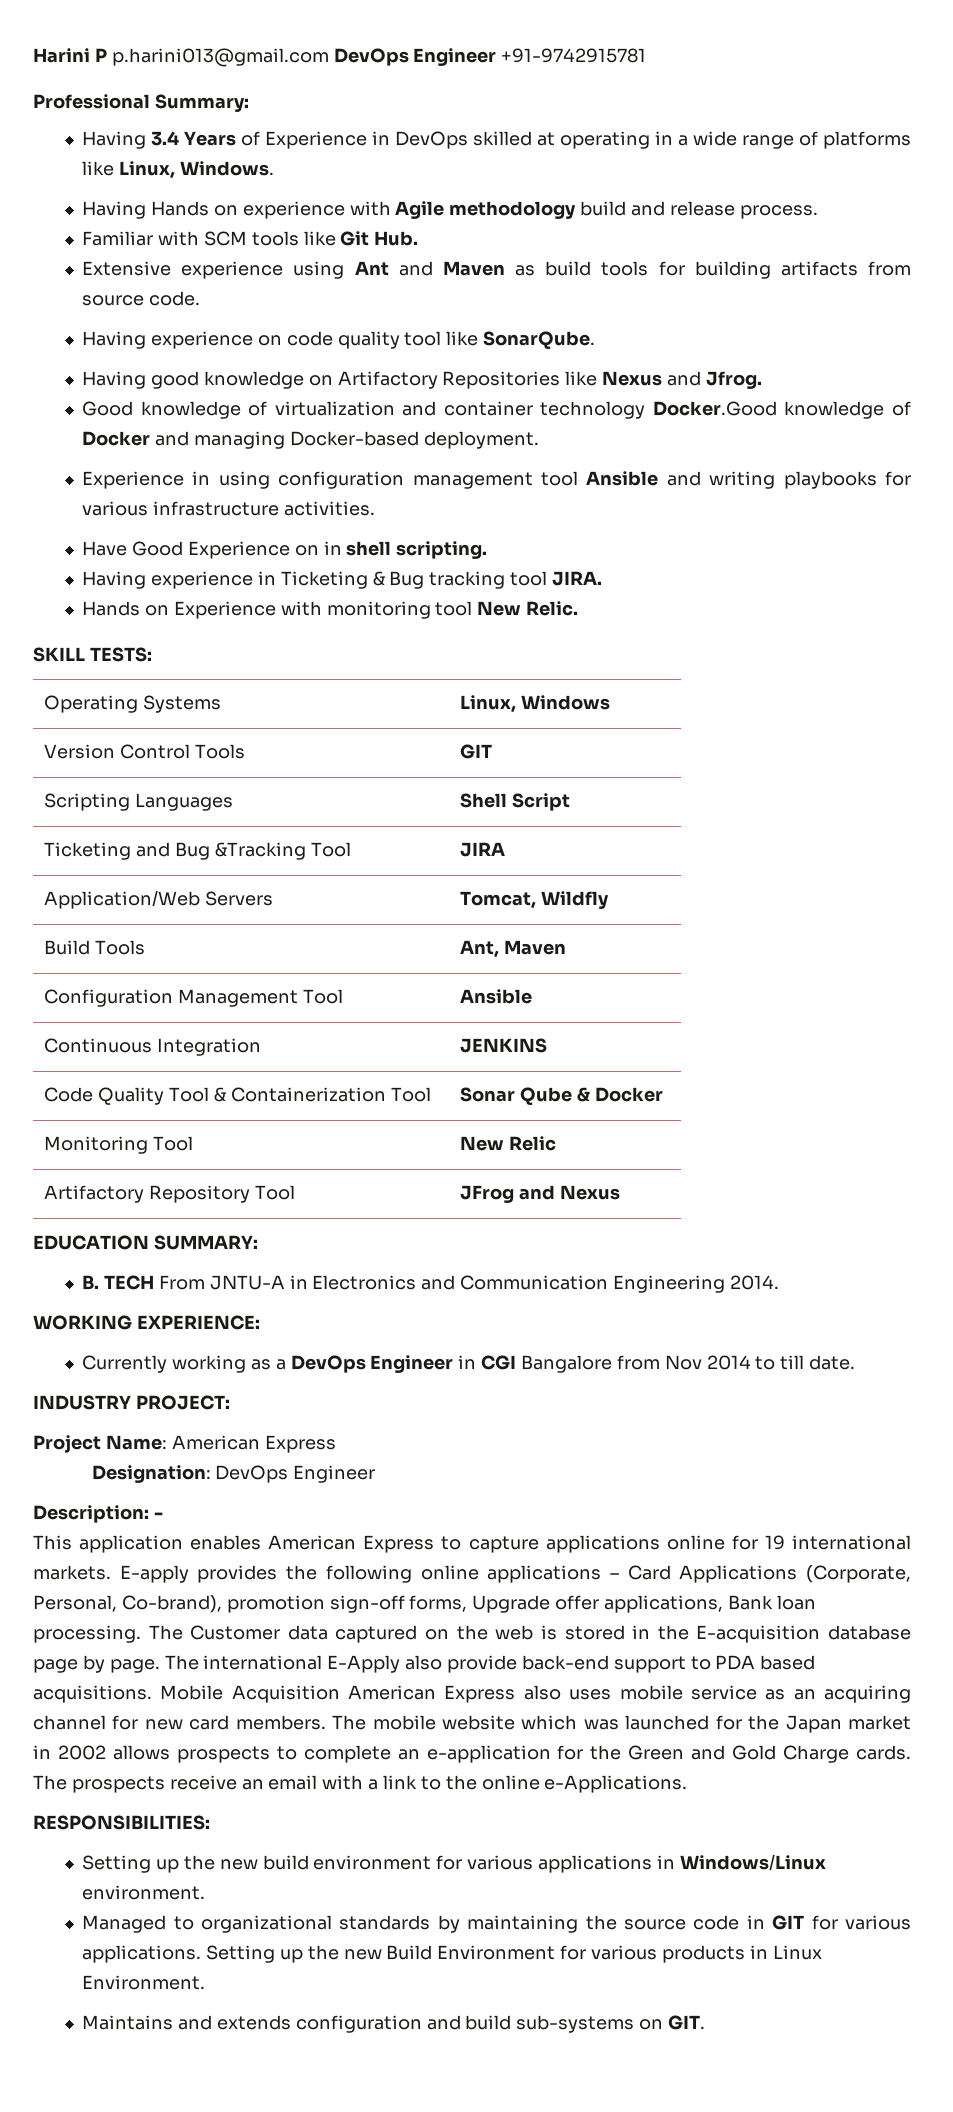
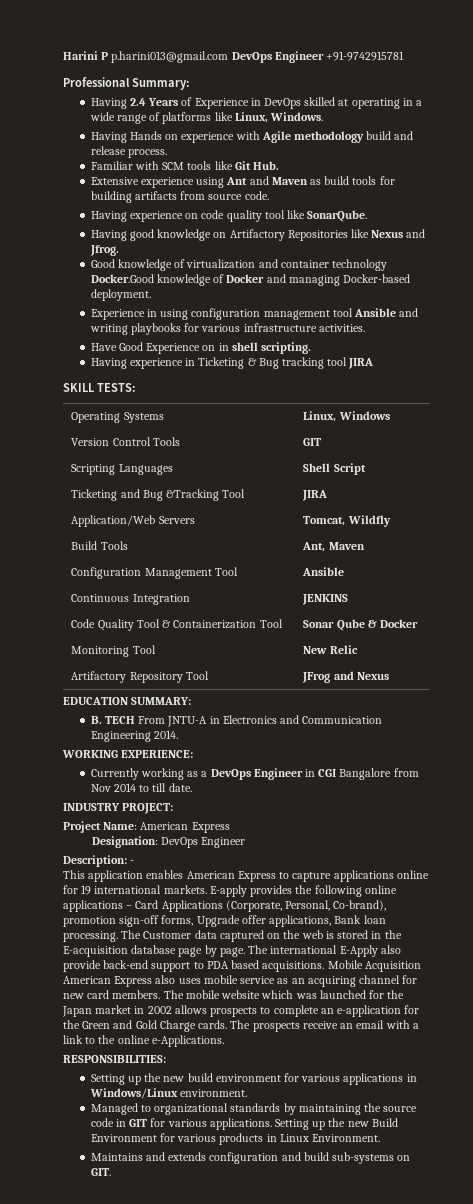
- Having 3.4 Years of Experience in DevOps skilled at operating in a wide range of platforms like Linux, Windows.
+ Having 2.4 Years of Experience in DevOps skilled at operating in a wide range of platforms like Linux, Windows.
- Having experience in Ticketing & Bug tracking tool JIRA.
- Hands on Experience with monitoring tool New Relic.
+ Having experience in Ticketing & Bug tracking tool JIRA

